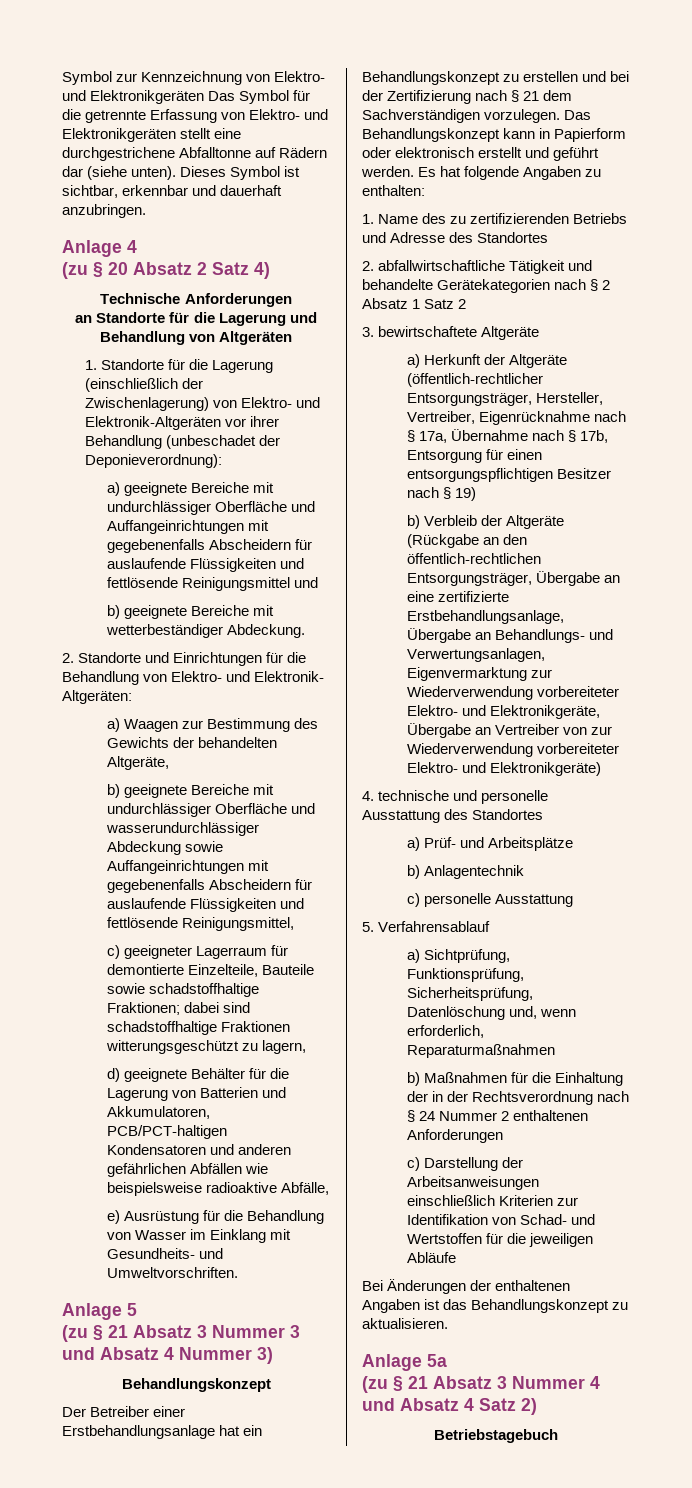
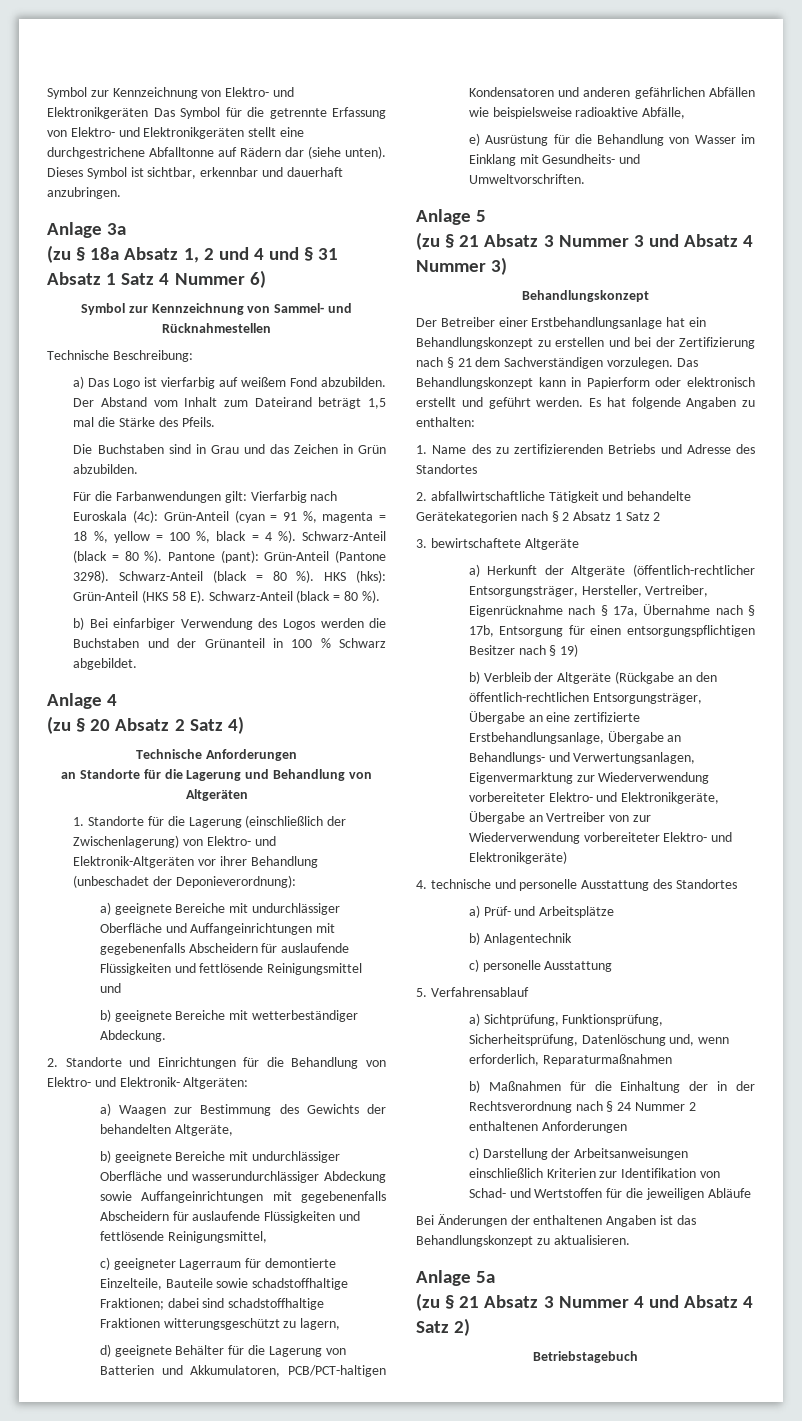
+ Anlage 3a
+ (zu § 18a Absatz 1, 2 und 4 und § 31 Absatz 1 Satz 4 Nummer 6)
+ Symbol zur Kennzeichnung von Sammel- und Rücknahmestellen
+ Technische Beschreibung:
+ a) Das Logo ist vierfarbig auf weißem Fond abzubilden. Der Abstand vom Inhalt zum Dateirand beträgt 1,5 mal die Stärke des Pfeils.
+ Die Buchstaben sind in Grau und das Zeichen in Grün abzubilden.
+ Für die Farbanwendungen gilt: Vierfarbig nach Euroskala (4c): Grün-Anteil (cyan = 91 %, magenta = 18 %, yellow = 100 %, black = 4 %). Schwarz-Anteil (black = 80 %). Pantone (pant): Grün-Anteil (Pantone 3298). Schwarz-Anteil (black = 80 %). HKS (hks): Grün-Anteil (HKS 58 E). Schwarz-Anteil (black = 80 %).
+ b) Bei einfarbiger Verwendung des Logos werden die Buchstaben und der Grünanteil in 100 % Schwarz abgebildet.

